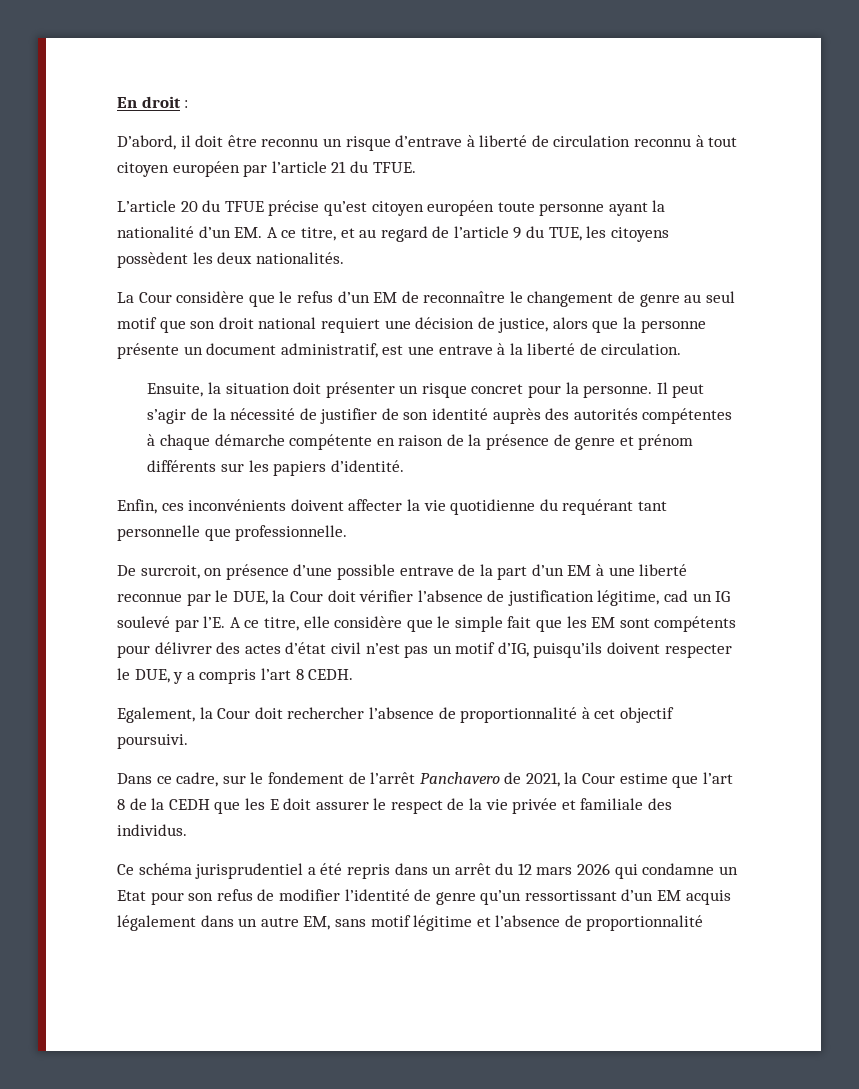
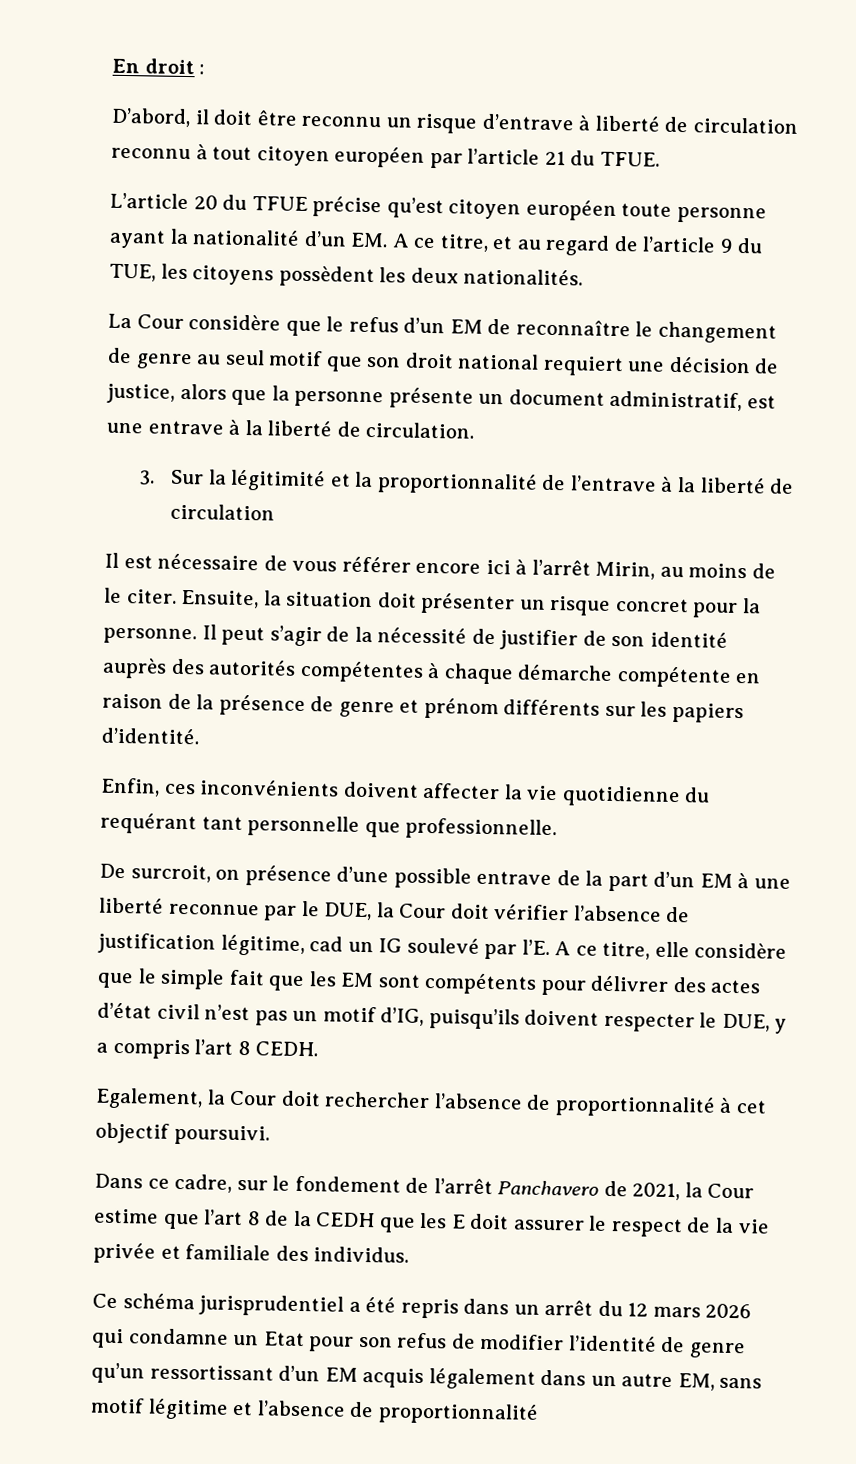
+ 3. Sur la légitimité et la proportionnalité de l’entrave à la liberté de circulation
+ Il est nécessaire de vous référer encore ici à l’arrêt Mirin, au moins de le citer.

